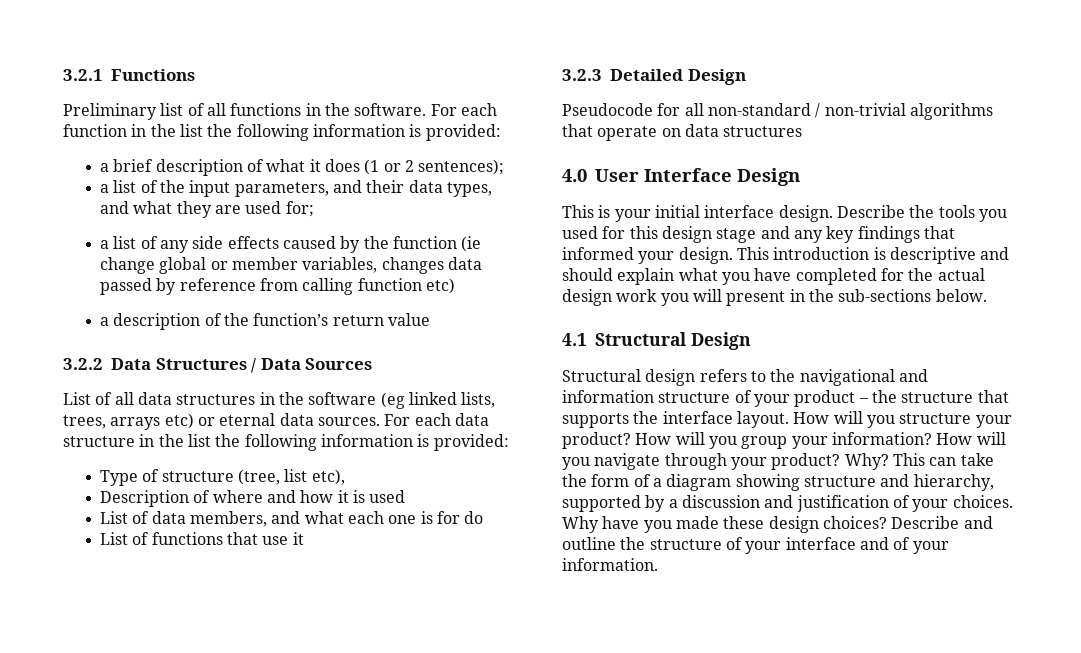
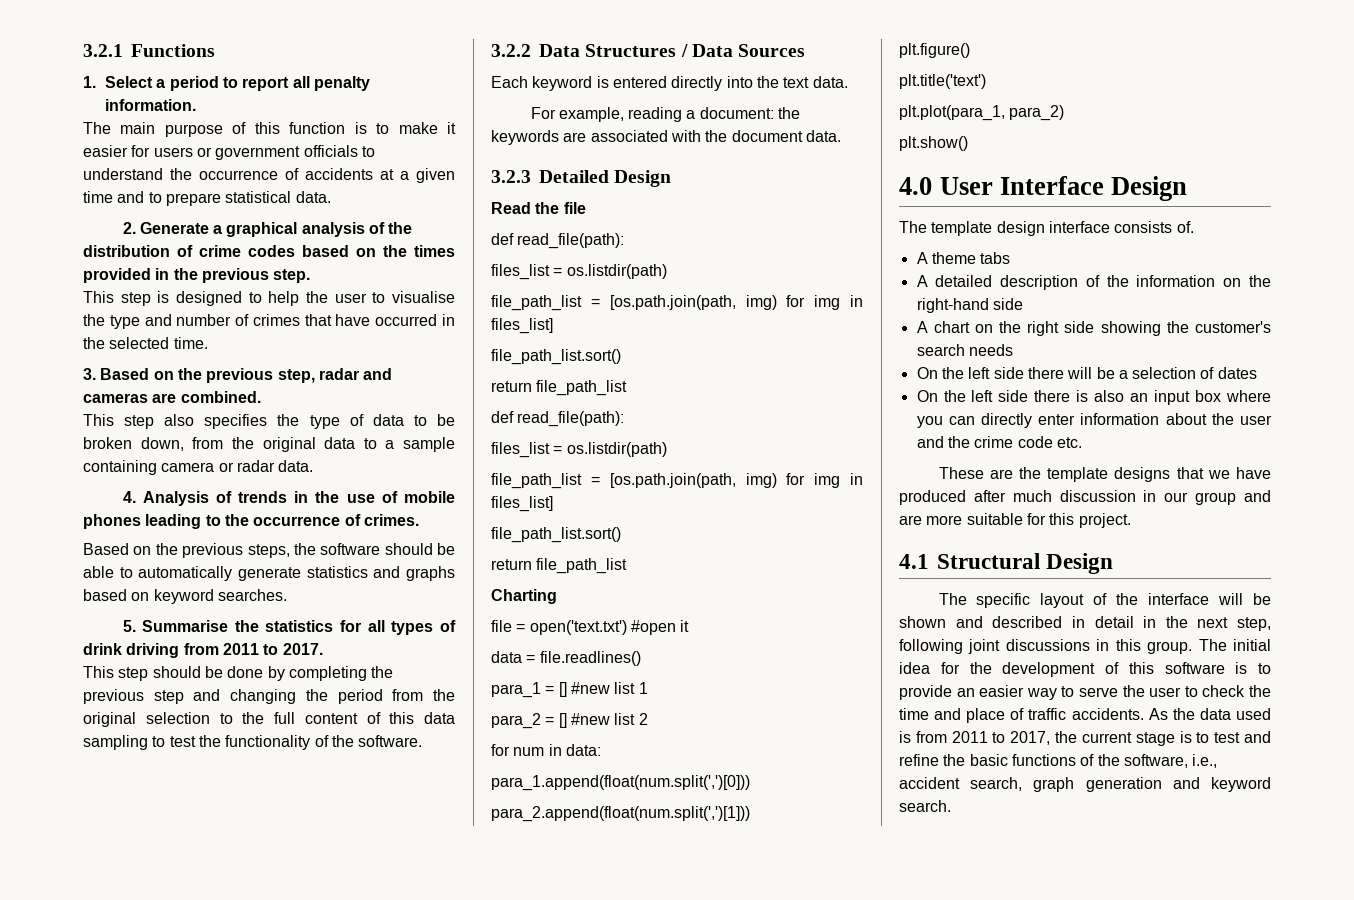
- Preliminary list of all functions in the software. For each function in the list the following information is provided:
- a brief description of what it does (1 or 2 sentences);
- a list of the input parameters, and their data types, and what they are used for;
- a list of any side effects caused by the function (ie change global or member variables, changes data passed by reference from calling function etc)
- a description of the function’s return value
+ 1. Select a period to report all penalty information.
+ The main purpose of this function is to make it easier for users or government officials to understand the occurrence of accidents at a given time and to prepare statistical data.
+ 2. Generate a graphical analysis of the distribution of crime codes based on the times provided in the previous step.
+ This step is designed to help the user to visualise the type and number of crimes that have occurred in the selected time.
+ 3. Based on the previous step, radar and cameras are combined.
+ This step also specifies the type of data to be broken down, from the original data to a sample containing camera or radar data.
+ 4. Analysis of trends in the use of mobile phones leading to the occurrence of crimes.
+ Based on the previous steps, the software should be able to automatically generate statistics and graphs based on keyword searches.
+ 5. Summarise the statistics for all types of drink driving from 2011 to 2017.
+ This step should be done by completing the previous step and changing the period from the original selection to the full content of this data sampling to test the functionality of the software.
- List of all data structures in the software (eg linked lists, trees, arrays etc) or eternal data sources. For each data structure in the list the following information is provided:
- Type of structure (tree, list etc),
- Description of where and how it is used
- List of data members, and what each one is for do
- List of functions that use it
+ Each keyword is entered directly into the text data.
+ For example, reading a document: the keywords are associated with the document data.
  3.2.3 Detailed Design
- Pseudocode for all non-standard / non-trivial algorithms that operate on data structures
+ Read the file
+ def read_file(path):
+ files_list = os.listdir(path)
+ file_path_list = [os.path.join(path, img) for img in files_list]
+ file_path_list.sort()
+ return file_path_list
+ def read_file(path):
+ files_list = os.listdir(path)
+ file_path_list = [os.path.join(path, img) for img in files_list]
+ file_path_list.sort()
+ return file_path_list
+ Charting
+ file = open('text.txt') #open it
+ data = file.readlines()
+ para_1 = [] #new list 1
+ para_2 = [] #new list 2
+ for num in data:
+ para_1.append(float(num.split(',')[0]))
+ para_2.append(float(num.split(',')[1]))
+ plt.figure()
+ plt.title('text')
+ plt.plot(para_1, para_2)
+ plt.show()
  4.0 User Interface Design
- This is your initial interface design. Describe the tools you used for this design stage and any key findings that informed your design. This introduction is descriptive and should explain what you have completed for the actual design work you will present in the sub-sections below.
+ The template design interface consists of.
+ A theme tabs
+ A detailed description of the information on the right-hand side
+ A chart on the right side showing the customer's search needs
+ On the left side there will be a selection of dates
+ On the left side there is also an input box where you can directly enter information about the user and the crime code etc.
+ These are the template designs that we have produced after much discussion in our group and are more suitable for this project.
  4.1 Structural Design
- Structural design refers to the navigational and information structure of your product – the structure that supports the interface layout. How will you structure your product? How will you group your information? How will you navigate through your product? Why? This can take the form of a diagram showing structure and hierarchy, supported by a discussion and justification of your choices. Why have you made these design choices? Describe and outline the structure of your interface and of your information.
+ The specific layout of the interface will be shown and described in detail in the next step, following joint discussions in this group. The initial idea for the development of this software is to provide an easier way to serve the user to check the time and place of traffic accidents. As the data used is from 2011 to 2017, the current stage is to test and refine the basic functions of the software, i.e., accident search, graph generation and keyword search.

